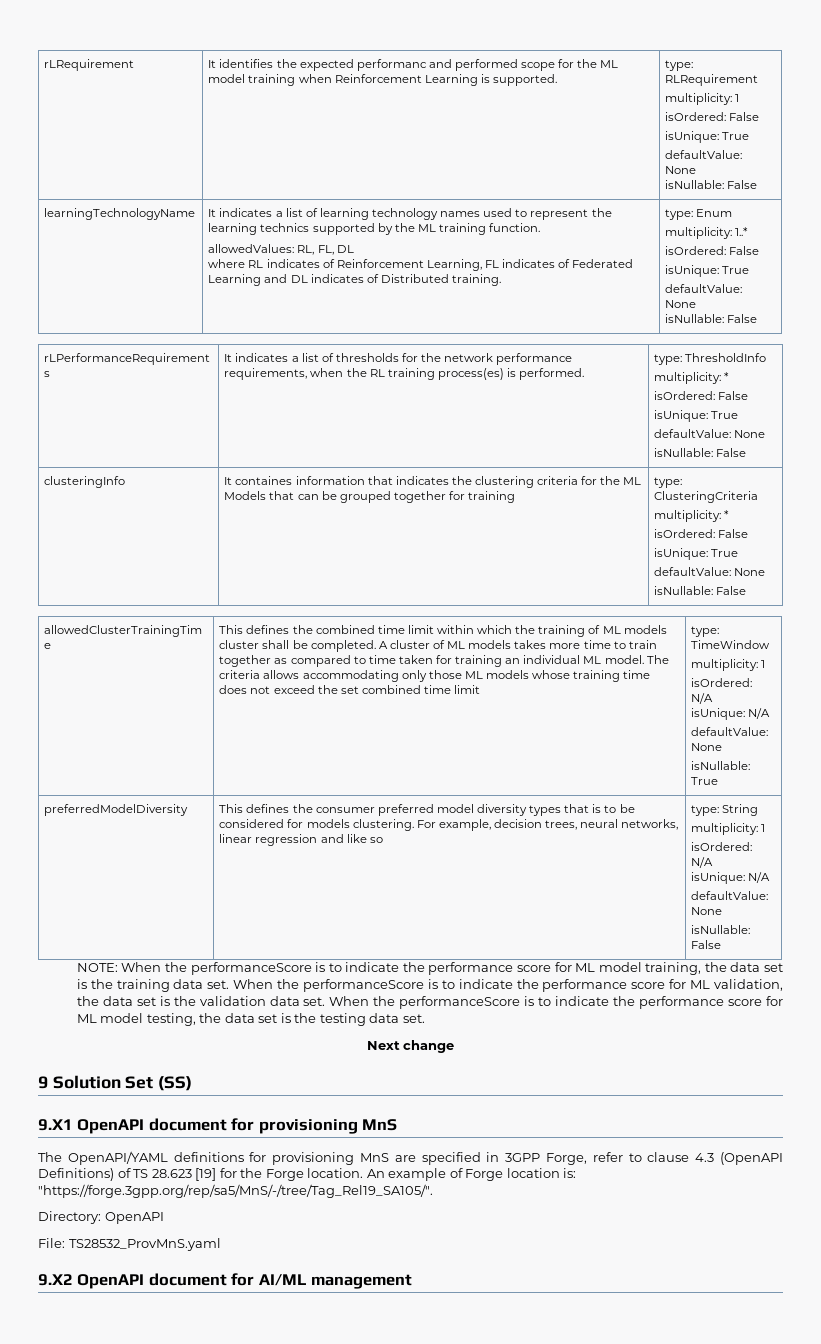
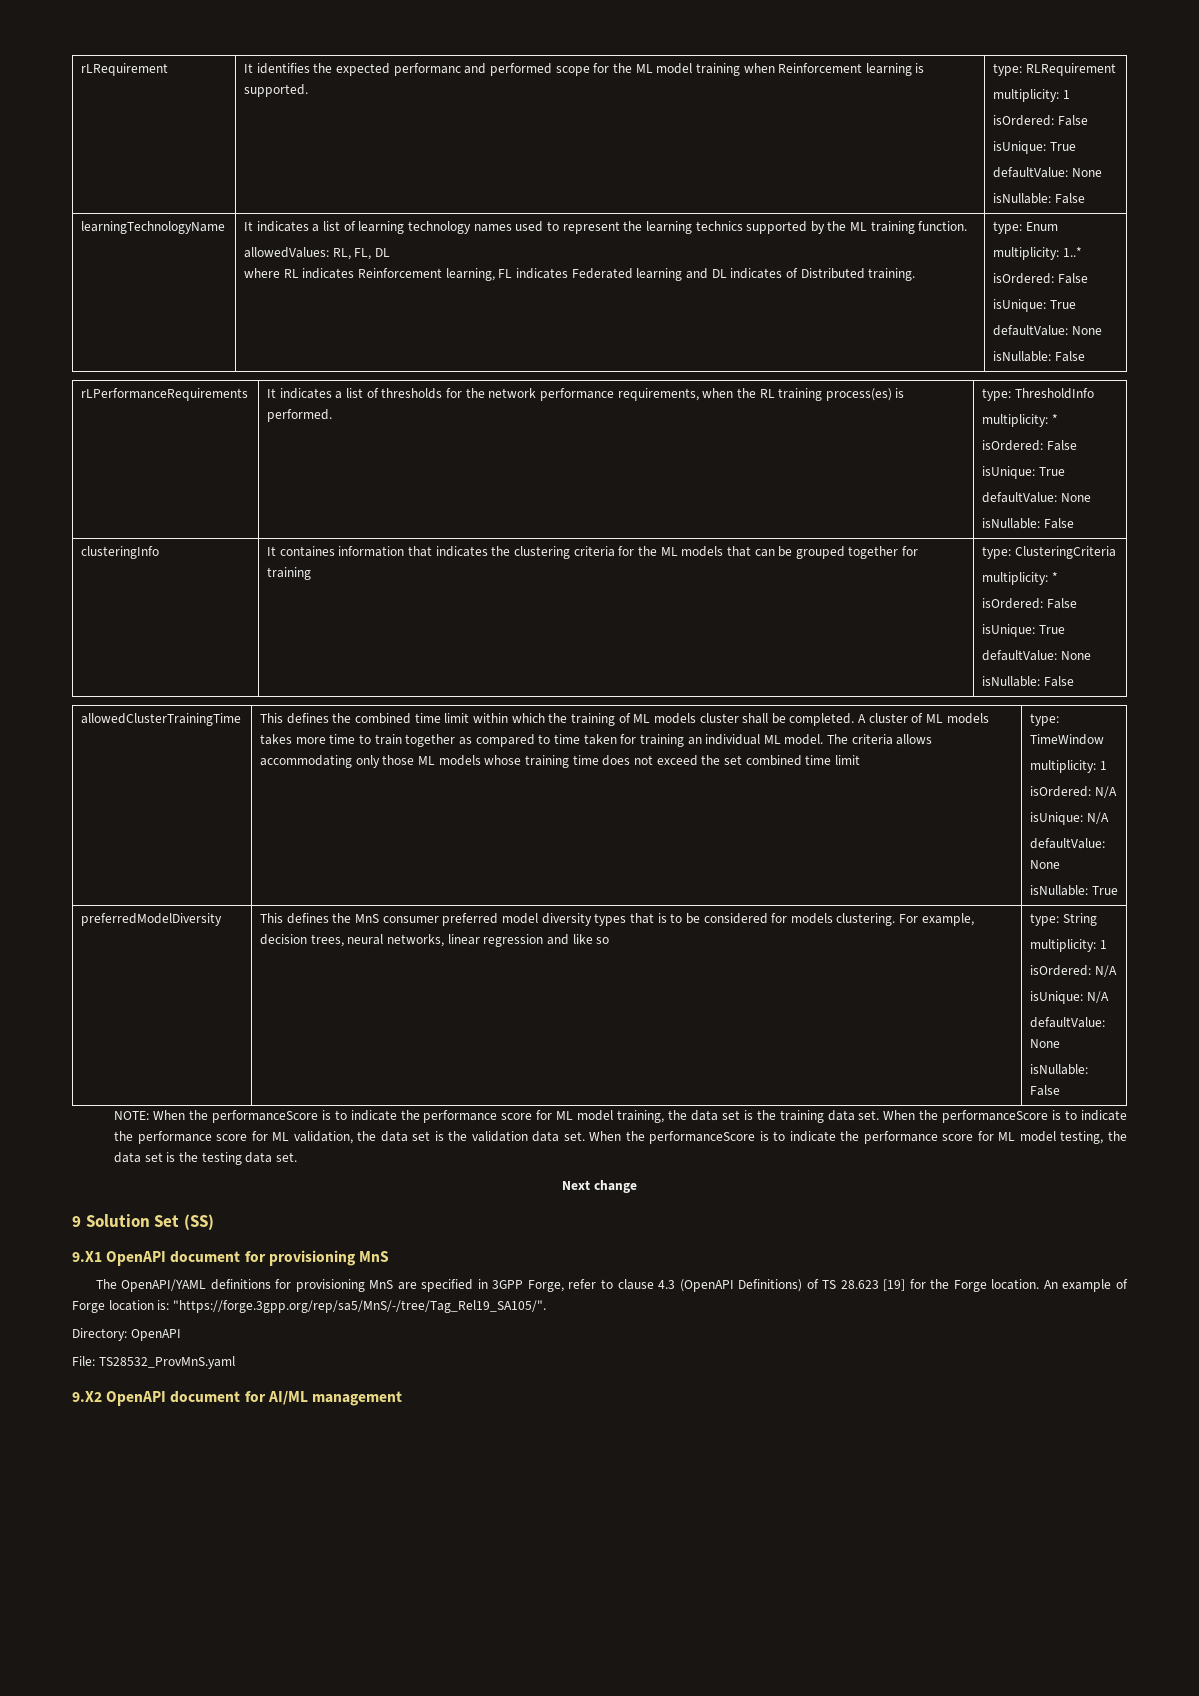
- rLRequirement | It identifies the expected performanc and performed scope for the ML model training when Reinforcement Learning is supported. | type: RLRequirement
+ rLRequirement | It identifies the expected performanc and performed scope for the ML model training when Reinforcement learning is supported. | type: RLRequirement
- where RL indicates of Reinforcement Learning, FL indicates of Federated Learning and DL indicates of Distributed training.
+ where RL indicates Reinforcement learning, FL indicates Federated learning and DL indicates of Distributed training.
- clusteringInfo | It containes information that indicates the clustering criteria for the ML Models that can be grouped together for training | type: ClusteringCriteria
+ clusteringInfo | It containes information that indicates the clustering criteria for the ML models that can be grouped together for training | type: ClusteringCriteria
- This defines the consumer preferred model diversity types that is to be considered for models clustering.
+ This defines the MnS consumer preferred model diversity types that is to be considered for models clustering.

